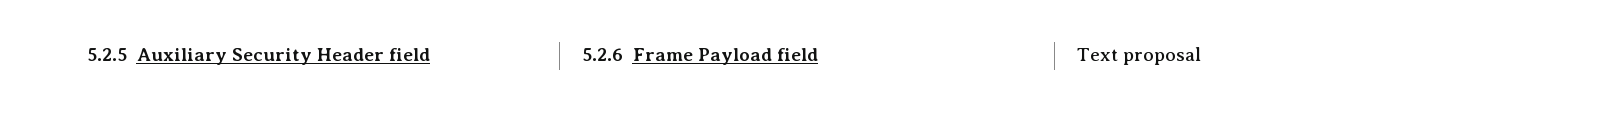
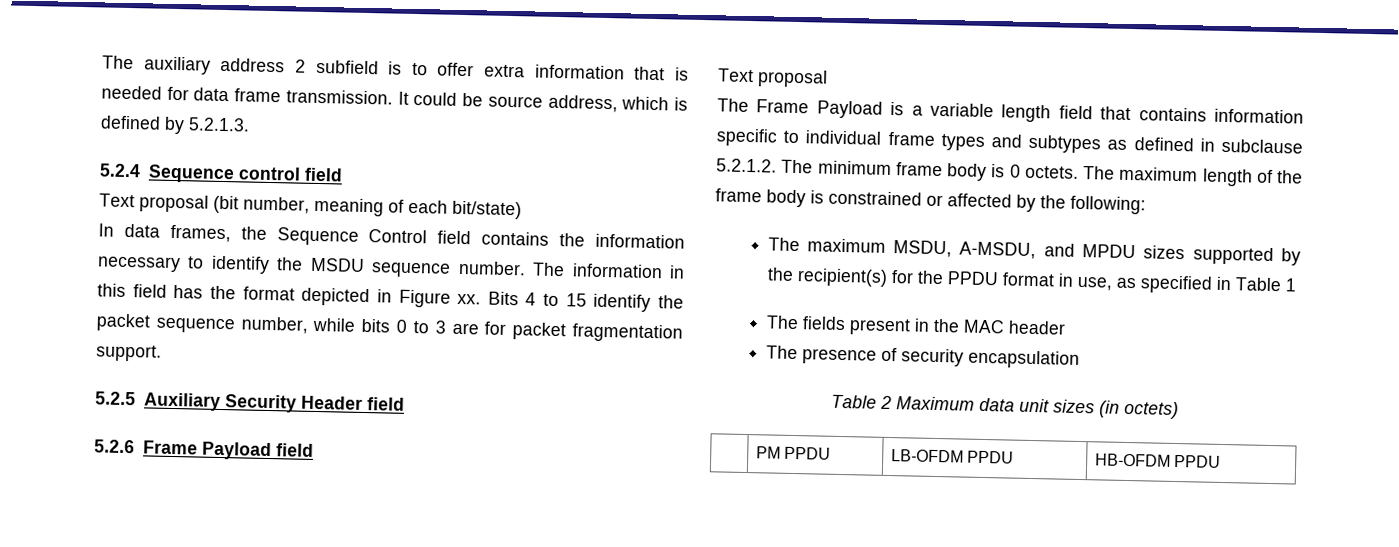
+ The auxiliary address 2 subfield is to offer extra information that is needed for data frame transmission. It could be source address, which is defined by 5.2.1.3.
+ 5.2.4 Sequence control field
+ Text proposal (bit number, meaning of each bit/state)
+ In data frames, the Sequence Control field contains the information necessary to identify the MSDU sequence number. The information in this field has the format depicted in Figure xx. Bits 4 to 15 identify the packet sequence number, while bits 0 to 3 are for packet fragmentation support.
+ The Frame Payload is a variable length field that contains information specific to individual frame types and subtypes as defined in subclause 5.2.1.2. The minimum frame body is 0 octets. The maximum length of the frame body is constrained or affected by the following:
+ The maximum MSDU, A-MSDU, and MPDU sizes supported by the recipient(s) for the PPDU format in use, as specified in Table 1
+ The fields present in the MAC header
+ The presence of security encapsulation
+ Table 2 Maximum data unit sizes (in octets)
+ | PM PPDU | LB-OFDM PPDU | HB-OFDM PPDU

